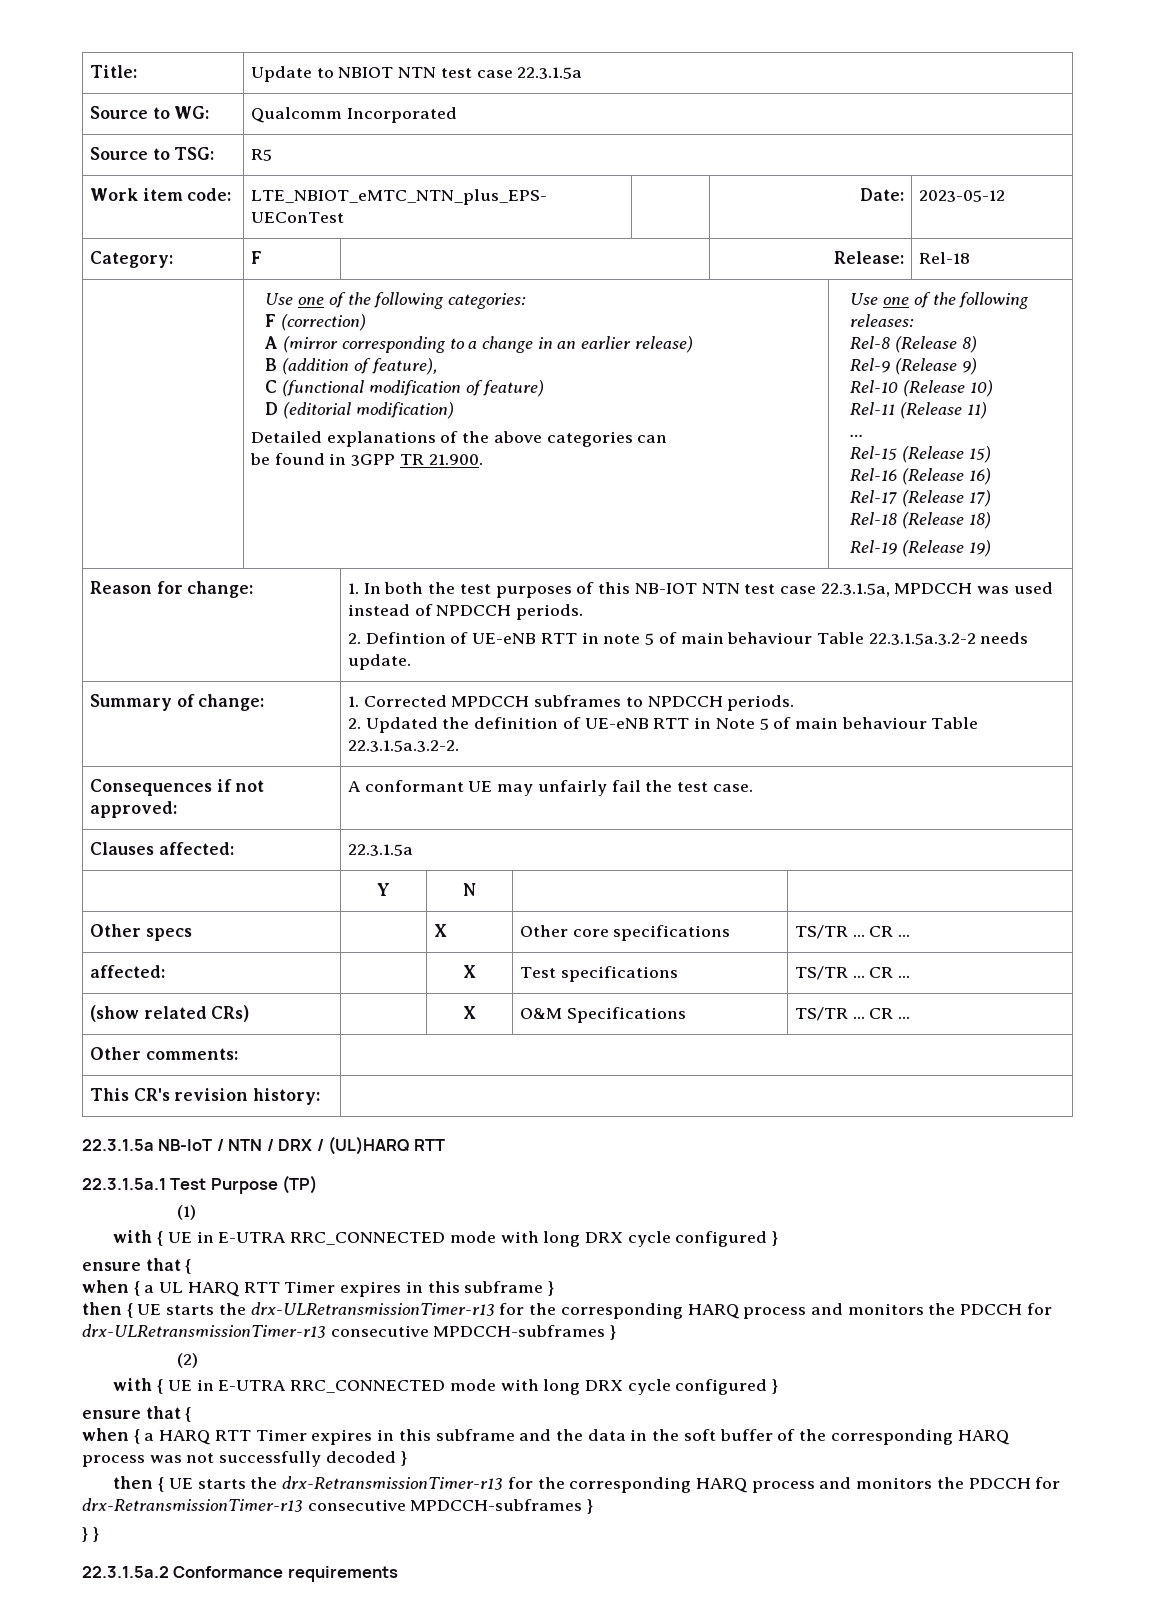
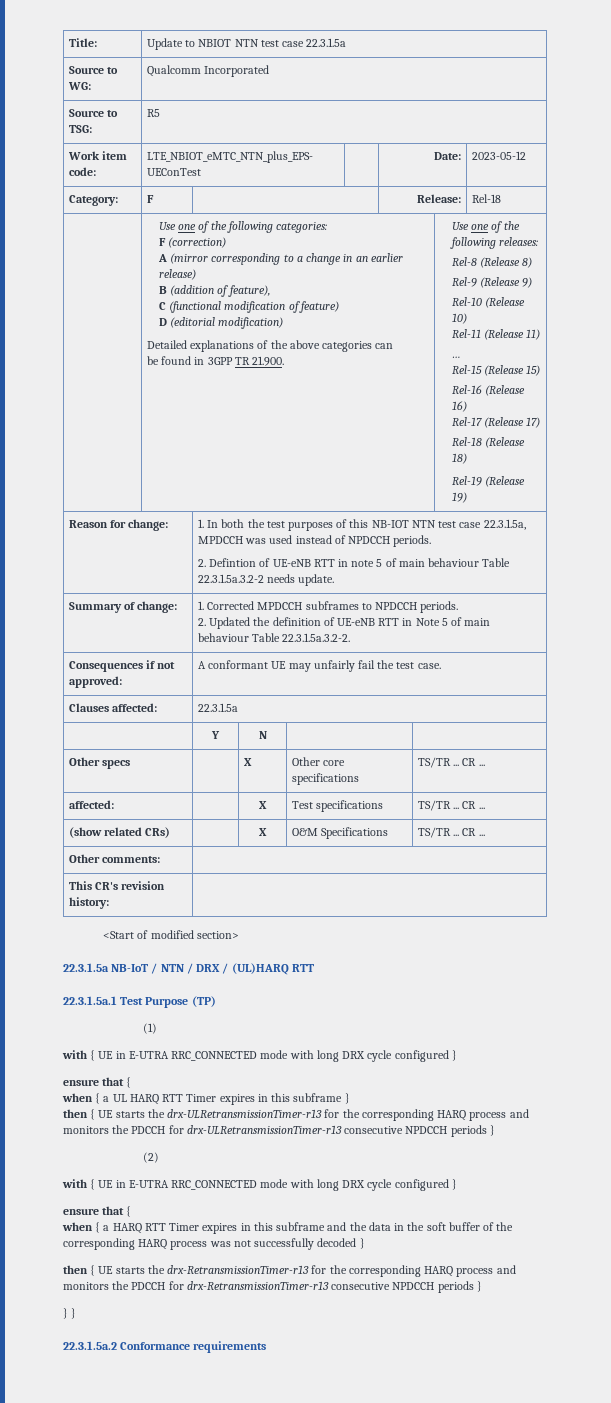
+ <Start of modified section>
- then { UE starts the drx-ULRetransmissionTimer-r13 for the corresponding HARQ process and monitors the PDCCH for drx-ULRetransmissionTimer-r13 consecutive MPDCCH-subframes }
+ then { UE starts the drx-ULRetransmissionTimer-r13 for the corresponding HARQ process and monitors the PDCCH for drx-ULRetransmissionTimer-r13 consecutive NPDCCH periods }
- then { UE starts the drx-RetransmissionTimer-r13 for the corresponding HARQ process and monitors the PDCCH for drx-RetransmissionTimer-r13 consecutive MPDCCH-subframes }
+ then { UE starts the drx-RetransmissionTimer-r13 for the corresponding HARQ process and monitors the PDCCH for drx-RetransmissionTimer-r13 consecutive NPDCCH periods }

